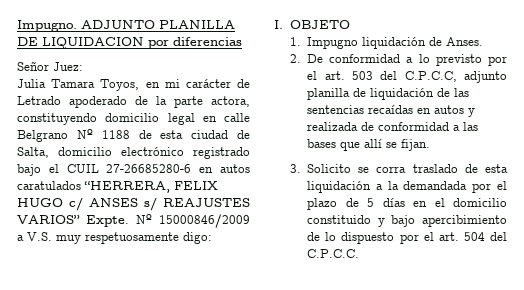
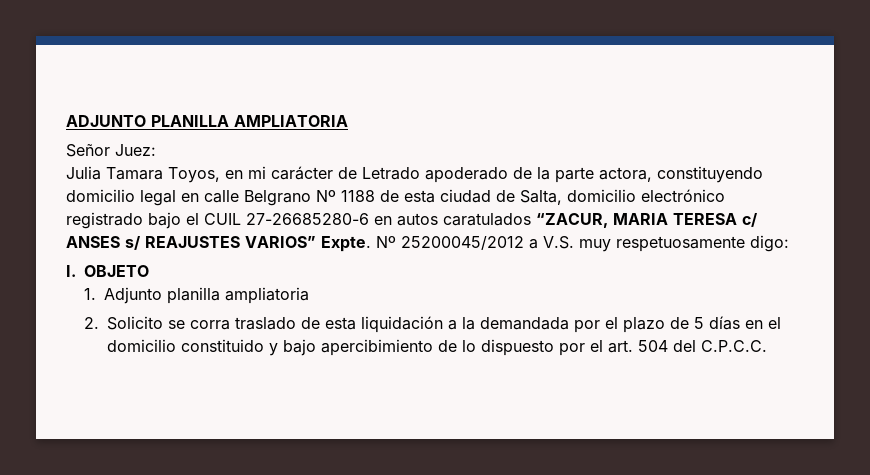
- Impugno. ADJUNTO PLANILLA DE LIQUIDACION por diferencias
+ ADJUNTO PLANILLA AMPLIATORIA
- Julia Tamara Toyos, en mi carácter de Letrado apoderado de la parte actora, constituyendo domicilio legal en calle Belgrano Nº 1188 de esta ciudad de Salta, domicilio electrónico registrado bajo el CUIL 27-26685280-6 en autos caratulados “HERRERA, FELIX HUGO c/ ANSES s/ REAJUSTES VARIOS” Expte.
+ Julia Tamara Toyos, en mi carácter de Letrado apoderado de la parte actora, constituyendo domicilio legal en calle Belgrano Nº 1188 de esta ciudad de Salta, domicilio electrónico registrado bajo el CUIL 27-26685280-6 en autos caratulados “ZACUR, MARIA TERESA c/ ANSES s/ REAJUSTES VARIOS” Expte.
- Nº 15000846/2009 a V.S. muy respetuosamente digo:
+ Nº 25200045/2012 a V.S. muy respetuosamente digo:
- 1. Impugno liquidación de Anses.
- 2. De conformidad a lo previsto por el art. 503 del C.P.C.C, adjunto planilla de liquidación de las sentencias recaídas en autos y realizada de conformidad a las bases que allí se fijan.
- 3. Solicito se corra traslado de esta liquidación a la demandada por el plazo de 5 días en el domicilio constituido y bajo apercibimiento de lo dispuesto por el art. 504 del C.P.C.C.
+ 1. Adjunto planilla ampliatoria
+ 2. Solicito se corra traslado de esta liquidación a la demandada por el plazo de 5 días en el domicilio constituido y bajo apercibimiento de lo dispuesto por el art. 504 del C.P.C.C.

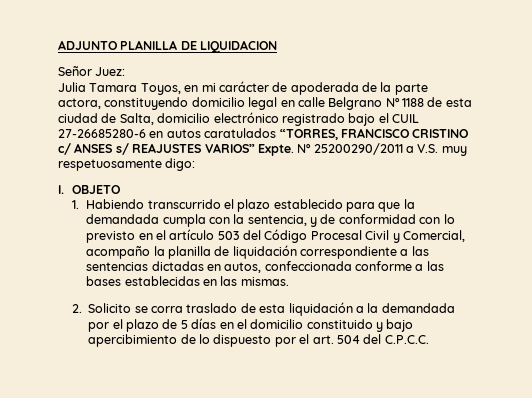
- ADJUNTO PLANILLA AMPLIATORIA
+ ADJUNTO PLANILLA DE LIQUIDACION
- Julia Tamara Toyos, en mi carácter de Letrado apoderado de la parte actora, constituyendo domicilio legal en calle Belgrano Nº 1188 de esta ciudad de Salta, domicilio electrónico registrado bajo el CUIL 27-26685280-6 en autos caratulados “ZACUR, MARIA TERESA c/ ANSES s/ REAJUSTES VARIOS” Expte.
+ Julia Tamara Toyos, en mi carácter de apoderada de la parte actora, constituyendo domicilio legal en calle Belgrano Nº 1188 de esta ciudad de Salta, domicilio electrónico registrado bajo el CUIL 27-26685280-6 en autos caratulados “TORRES, FRANCISCO CRISTINO c/ ANSES s/ REAJUSTES VARIOS” Expte.
- Nº 25200045/2012 a V.S. muy respetuosamente digo:
+ Nº 25200290/2011 a V.S. muy respetuosamente digo:
- 1. Adjunto planilla ampliatoria
+ 1. Habiendo transcurrido el plazo establecido para que la demandada cumpla con la sentencia, y de conformidad con lo previsto en el artículo 503 del Código Procesal Civil y Comercial, acompaño la planilla de liquidación correspondiente a las sentencias dictadas en autos, confeccionada conforme a las bases establecidas en las mismas.

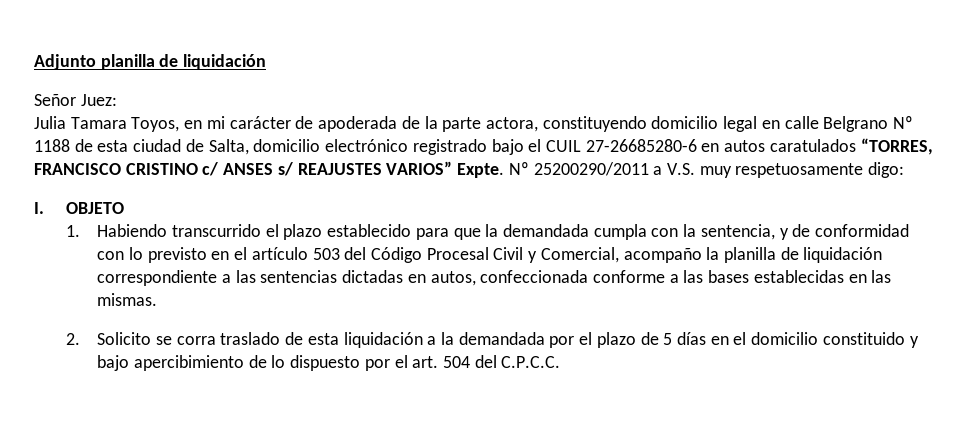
- ADJUNTO PLANILLA DE LIQUIDACION
+ Adjunto planilla de liquidación

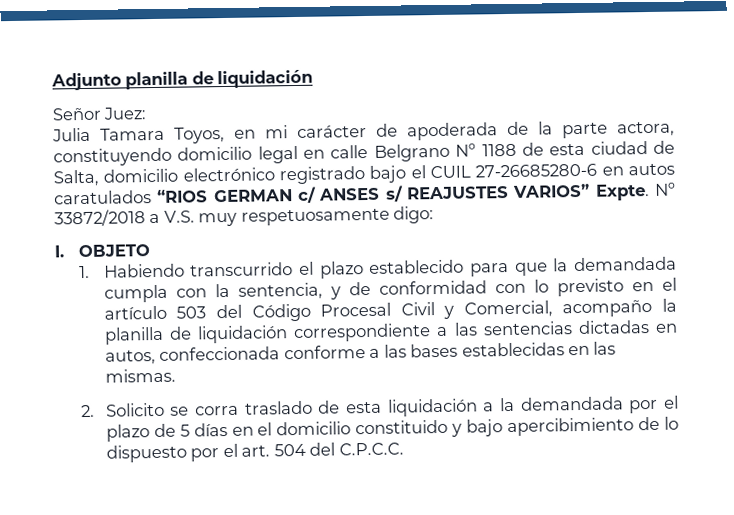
- Julia Tamara Toyos, en mi carácter de apoderada de la parte actora, constituyendo domicilio legal en calle Belgrano Nº 1188 de esta ciudad de Salta, domicilio electrónico registrado bajo el CUIL 27-26685280-6 en autos caratulados “TORRES, FRANCISCO CRISTINO c/ ANSES s/ REAJUSTES VARIOS” Expte.
+ Julia Tamara Toyos, en mi carácter de apoderada de la parte actora, constituyendo domicilio legal en calle Belgrano Nº 1188 de esta ciudad de Salta, domicilio electrónico registrado bajo el CUIL 27-26685280-6 en autos caratulados “RIOS GERMAN c/ ANSES s/ REAJUSTES VARIOS” Expte.
- Nº 25200290/2011 a V.S. muy respetuosamente digo:
+ Nº 33872/2018 a V.S. muy respetuosamente digo:

